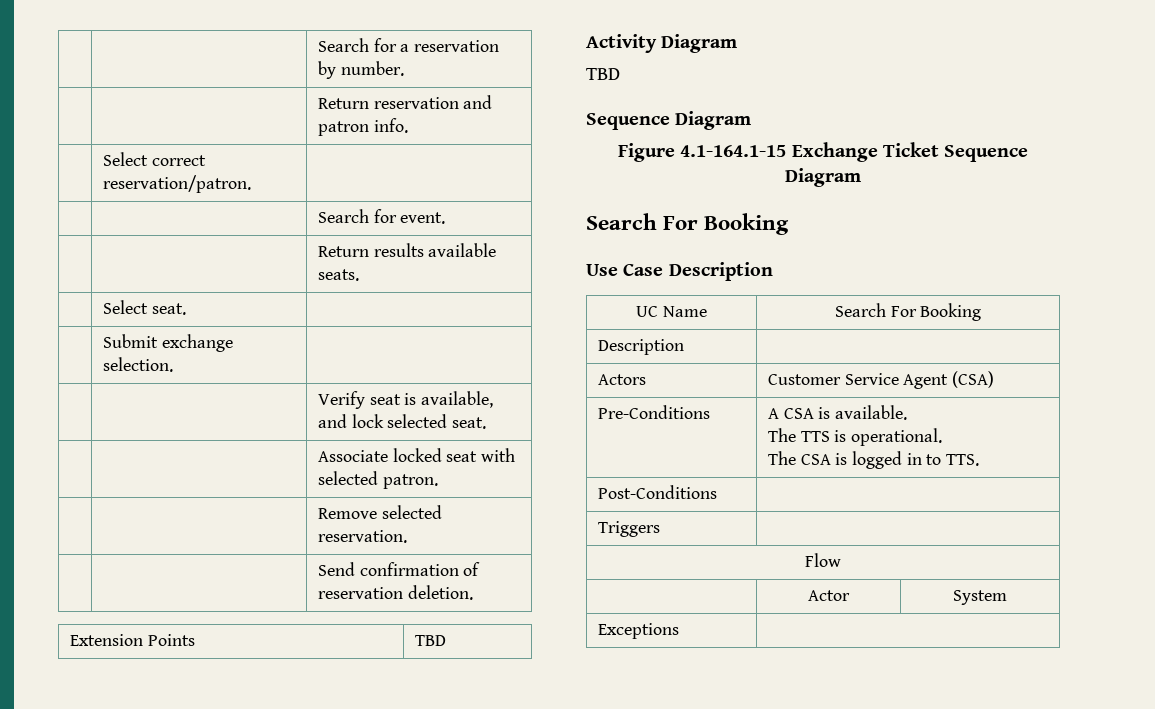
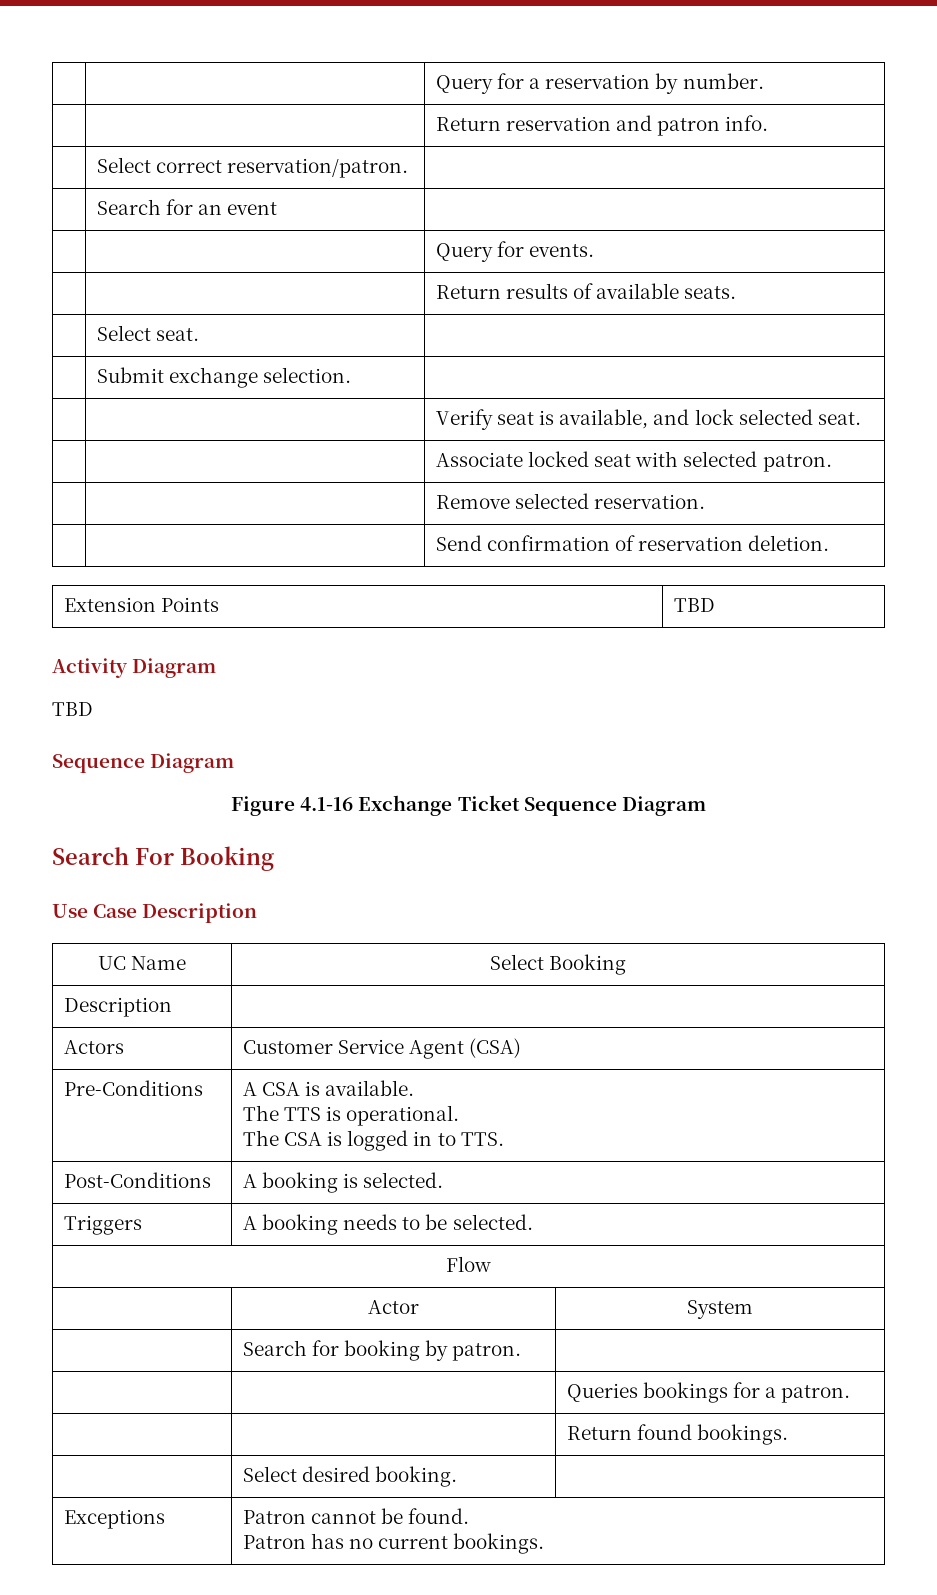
- | | Search for a reservation by number.
+ | | Query for a reservation by number.
- | | Search for event.
+ | Search for an event |
+ | | Query for events.
- | | Return results available seats.
+ | | Return results of available seats.
- Figure 4.1-164.1-15 Exchange Ticket Sequence Diagram
+ Figure 4.1-16 Exchange Ticket Sequence Diagram
- UC Name | Search For Booking
+ UC Name | Select Booking
- Post-Conditions |
- Triggers |
+ Post-Conditions | A booking is selected.
+ Triggers | A booking needs to be selected.
  Flow
  | Actor | System
- Exceptions |
+ | Search for booking by patron. |
+ | | Queries bookings for a patron.
+ | | Return found bookings.
+ | Select desired booking. |
+ Exceptions | Patron cannot be found.
+ Patron has no current bookings.

